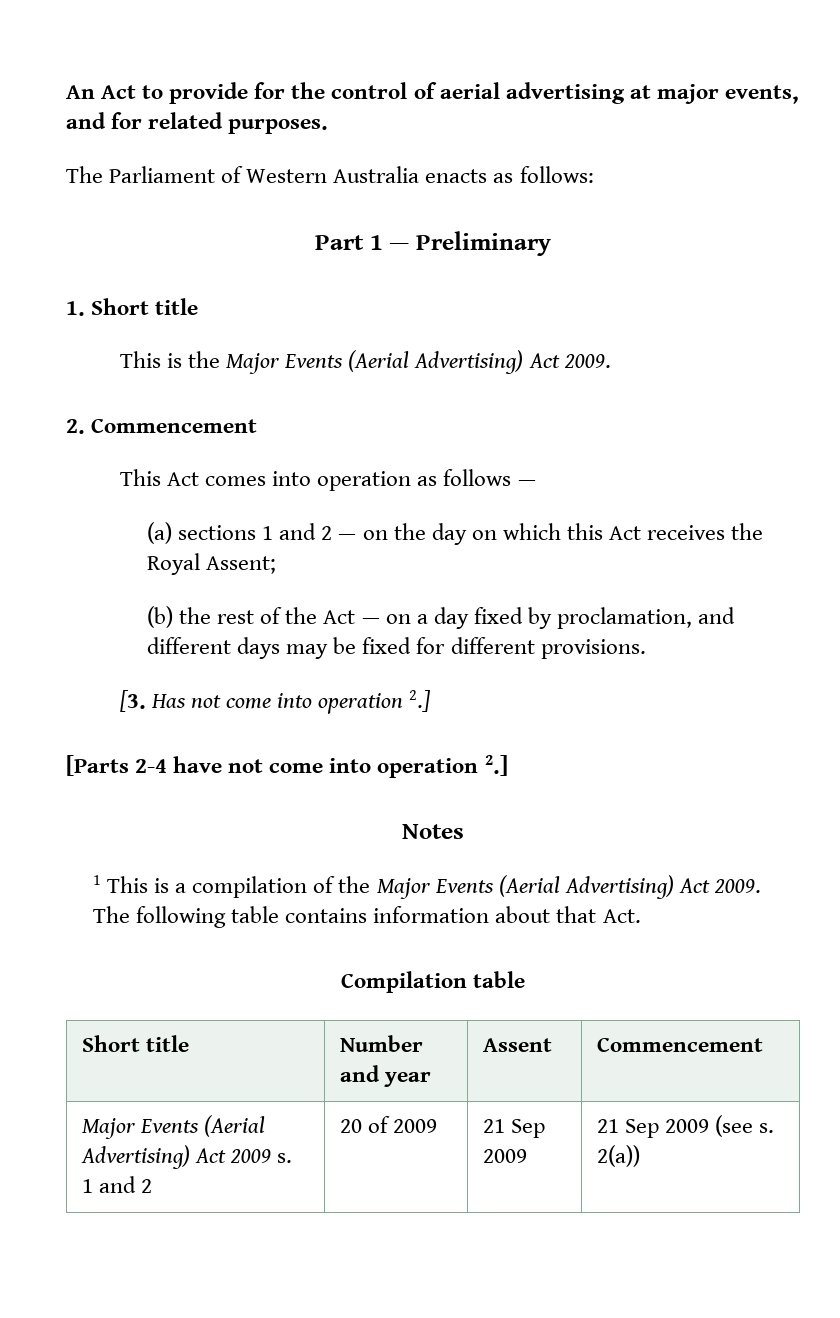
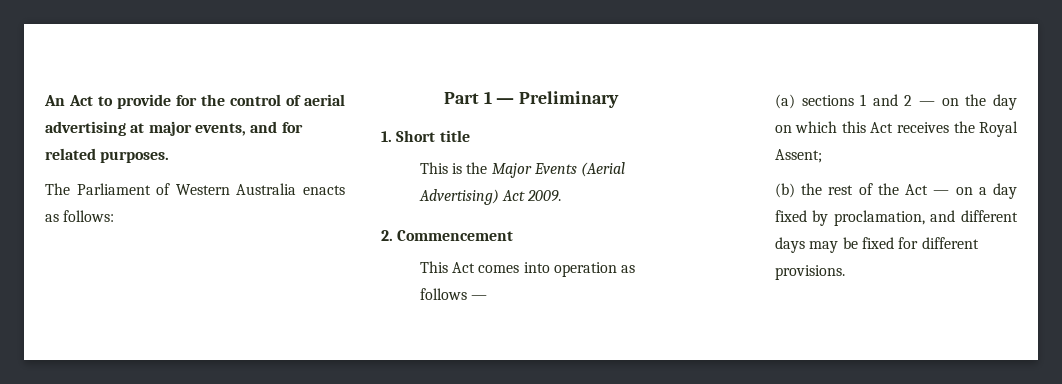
- [3. Has not come into operation 2.]
- [Parts 2-4 have not come into operation 2.]
- Notes
- 1 This is a compilation of the Major Events (Aerial Advertising) Act 2009. The following table contains information about that Act.
- Compilation table
- Short title | Number and year | Assent | Commencement
- Major Events (Aerial Advertising) Act 2009 s. 1 and 2 | 20 of 2009 | 21 Sep 2009 | 21 Sep 2009 (see s. 2(a))

